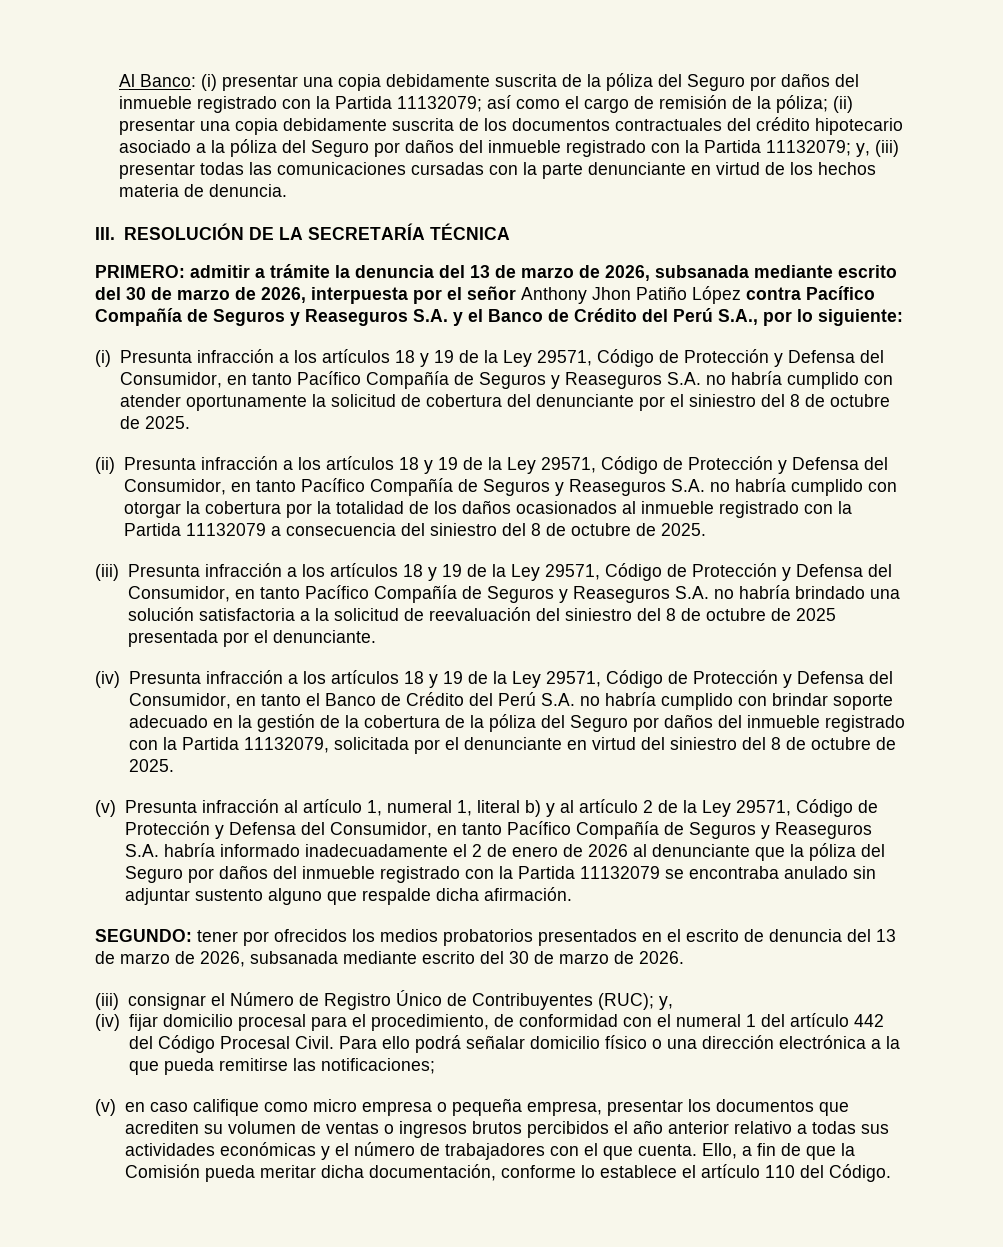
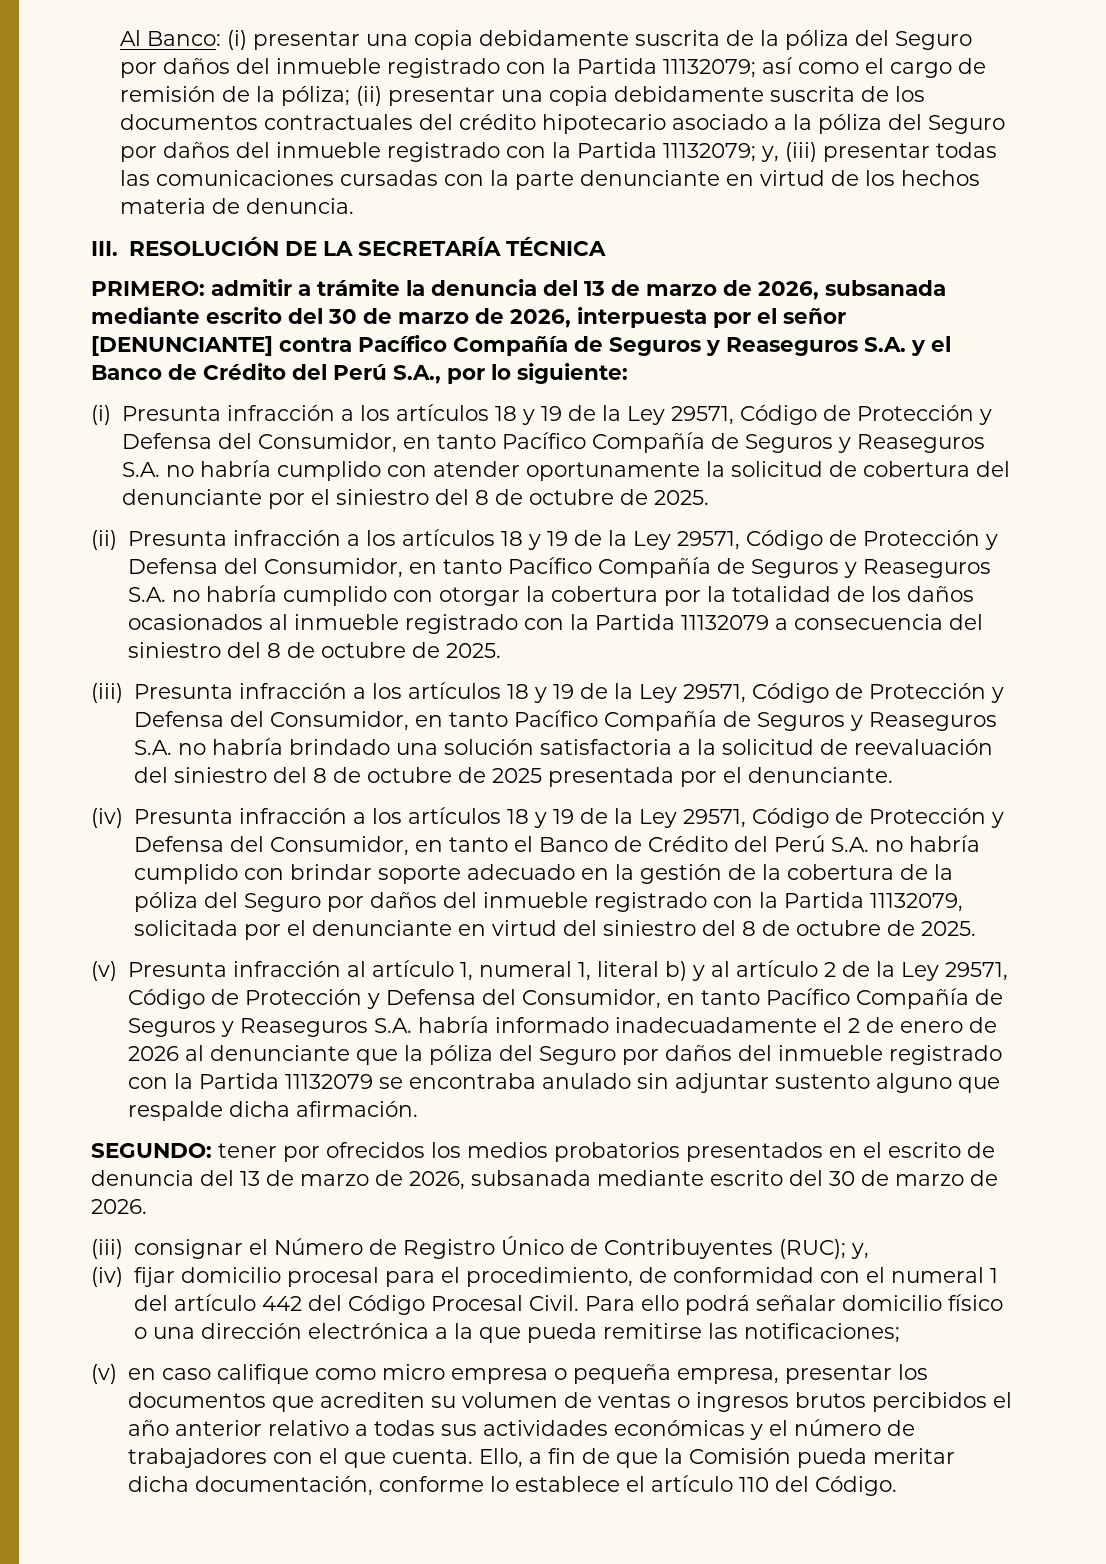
- PRIMERO: admitir a trámite la denuncia del 13 de marzo de 2026, subsanada mediante escrito del 30 de marzo de 2026, interpuesta por el señor Anthony Jhon Patiño López contra Pacífico Compañía de Seguros y Reaseguros S.A. y el Banco de Crédito del Perú S.A., por lo siguiente:
+ PRIMERO: admitir a trámite la denuncia del 13 de marzo de 2026, subsanada mediante escrito del 30 de marzo de 2026, interpuesta por el señor [DENUNCIANTE] contra Pacífico Compañía de Seguros y Reaseguros S.A. y el Banco de Crédito del Perú S.A., por lo siguiente:

